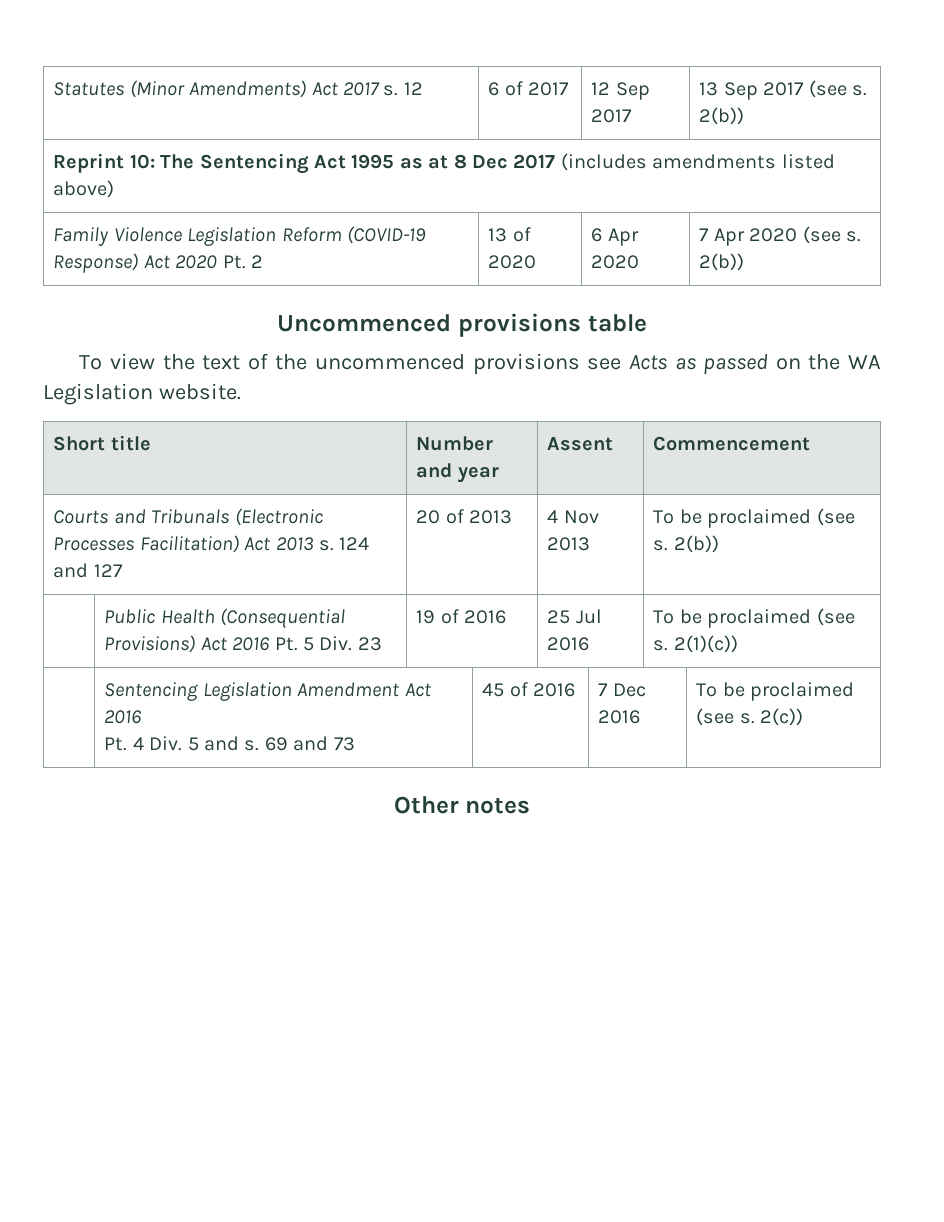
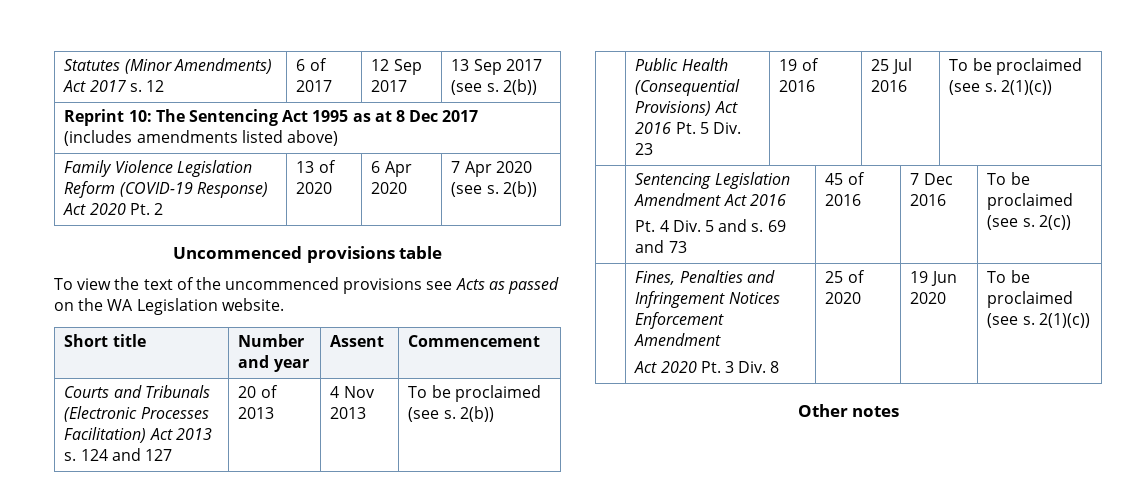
+ | Fines, Penalties and Infringement Notices Enforcement Amendment
+ Act 2020 Pt. 3 Div. 8 | 25 of 2020 | 19 Jun 2020 | To be proclaimed (see s. 2(1)(c))

